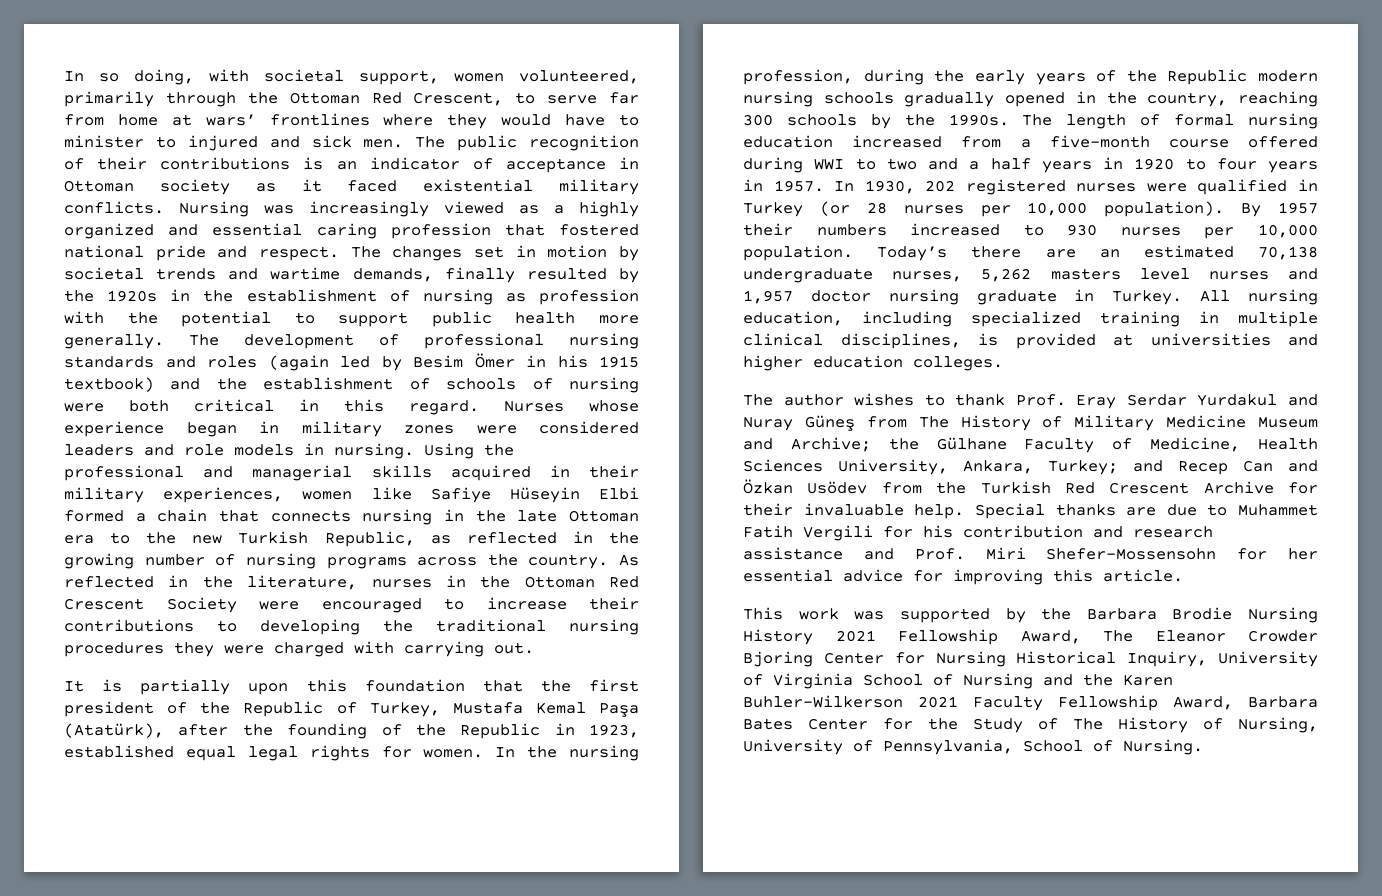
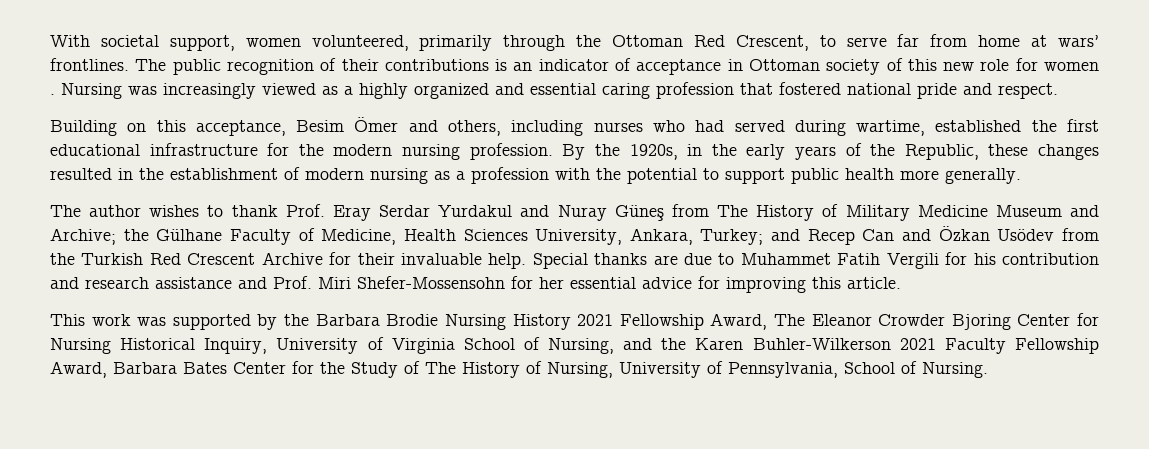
- In so doing, with societal support, women volunteered, primarily through the Ottoman Red Crescent, to serve far from home at wars’ frontlines where they would have to minister to injured and sick men.
+ With societal support, women volunteered, primarily through the Ottoman Red Crescent, to serve far from home at wars’ frontlines.
- The public recognition of their contributions is an indicator of acceptance in Ottoman society as it faced existential military conflicts.
+ The public recognition of their contributions is an indicator of acceptance in Ottoman society of this new role for women .
- Nursing was increasingly viewed as a highly organized and essential caring profession that fostered national pride and respect. The changes set in motion by societal trends and wartime demands, finally resulted by the 1920s in the establishment of nursing as profession with the potential to support public health more generally. The development of professional nursing standards and roles (again led by Besim Ömer in his 1915 textbook) and the establishment of schools of nursing were both critical in this regard. Nurses whose experience began in military zones were considered leaders and role models in nursing. Using the professional and managerial skills acquired in their military experiences, women like Safiye Hüseyin Elbi formed a chain that connects nursing in the late Ottoman era to the new Turkish Republic, as reflected in the growing number of nursing programs across the country. As reflected in the literature, nurses in the Ottoman Red Crescent Society were encouraged to increase their contributions to developing the traditional nursing procedures they were charged with carrying out.
- It is partially upon this foundation that the first president of the Republic of Turkey, Mustafa Kemal Paşa (Atatürk), after the founding of the Republic in 1923, established equal legal rights for women. In the nursing profession, during the early years of the Republic modern nursing schools gradually opened in the country, reaching 300 schools by the 1990s. The length of formal nursing education increased from a five-month course offered during WWI to two and a half years in 1920 to four years in 1957. In 1930, 202 registered nurses were qualified in Turkey (or 28 nurses per 10,000 population). By 1957 their numbers increased to 930 nurses per 10,000 population. Today’s there are an estimated 70,138 undergraduate nurses, 5,262 masters level nurses and 1,957 doctor nursing graduate in Turkey. All nursing education, including specialized training in multiple clinical disciplines, is provided at universities and higher education colleges.
+ Nursing was increasingly viewed as a highly organized and essential caring profession that fostered national pride and respect.
+ Building on this acceptance, Besim Ömer and others, including nurses who had served during wartime, established the first educational infrastructure for the modern nursing profession. By the 1920s, in the early years of the Republic, these changes resulted in the establishment of modern nursing as a profession with the potential to support public health more generally.
- This work was supported by the Barbara Brodie Nursing History 2021 Fellowship Award, The Eleanor Crowder Bjoring Center for Nursing Historical Inquiry, University of Virginia School of Nursing and the Karen Buhler-Wilkerson 2021 Faculty Fellowship Award, Barbara Bates Center for the Study of The History of Nursing, University of Pennsylvania, School of Nursing.
+ This work was supported by the Barbara Brodie Nursing History 2021 Fellowship Award, The Eleanor Crowder Bjoring Center for Nursing Historical Inquiry, University of Virginia School of Nursing, and the Karen Buhler-Wilkerson 2021 Faculty Fellowship Award, Barbara Bates Center for the Study of The History of Nursing, University of Pennsylvania, School of Nursing.

